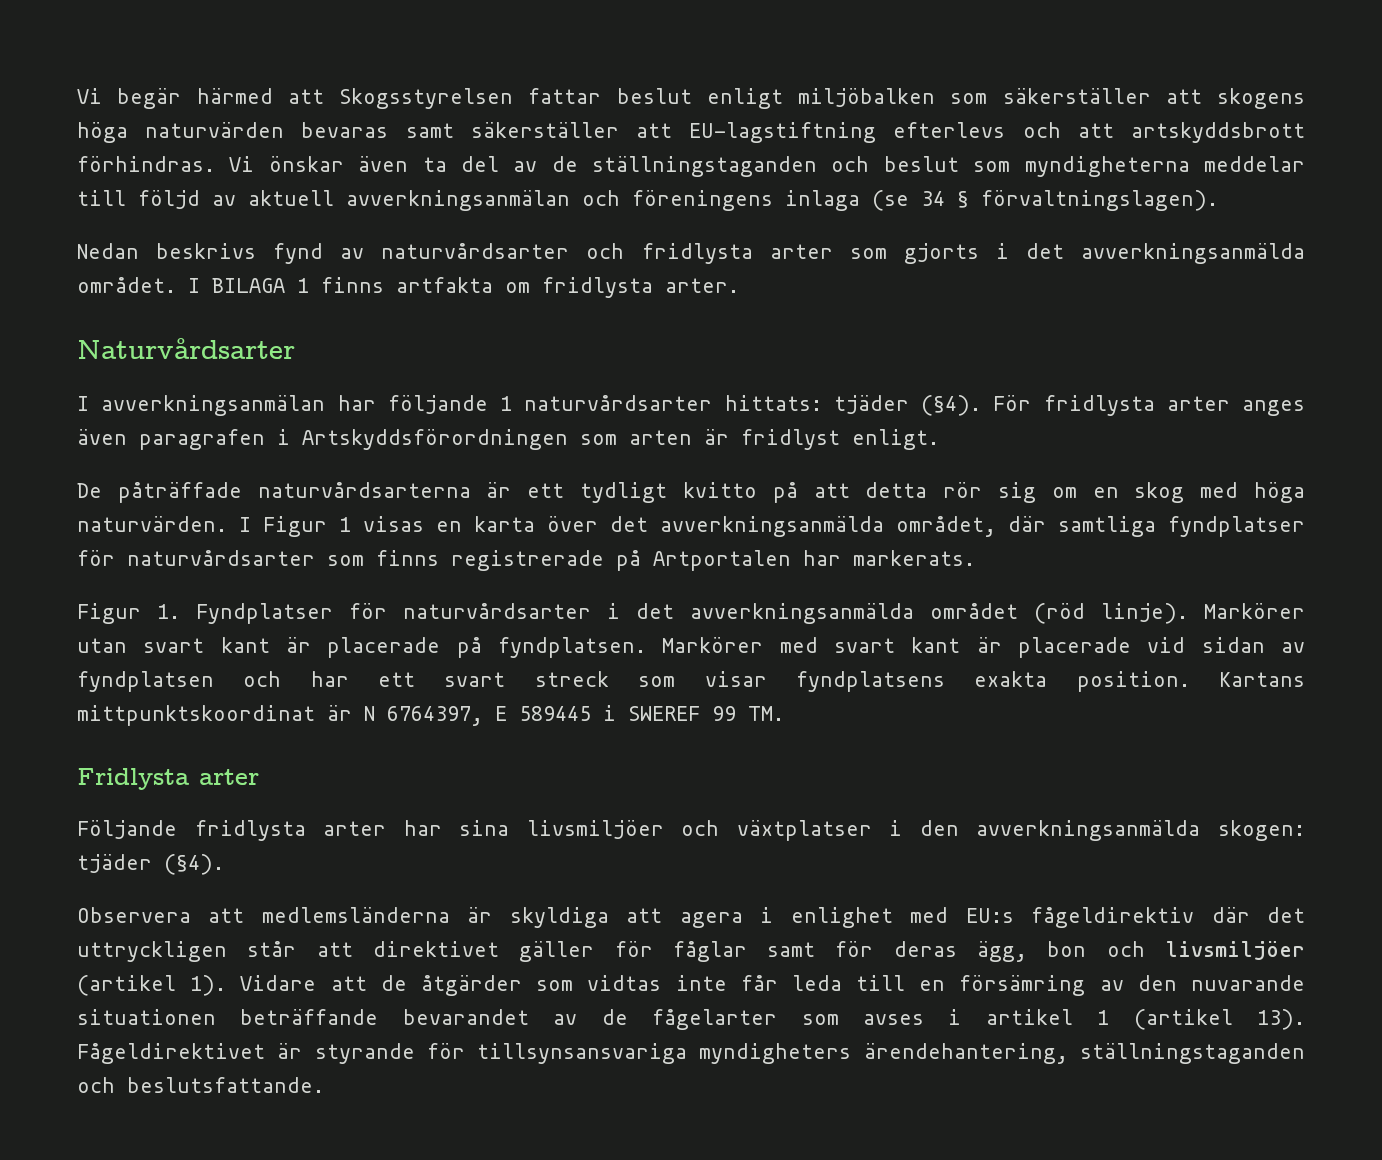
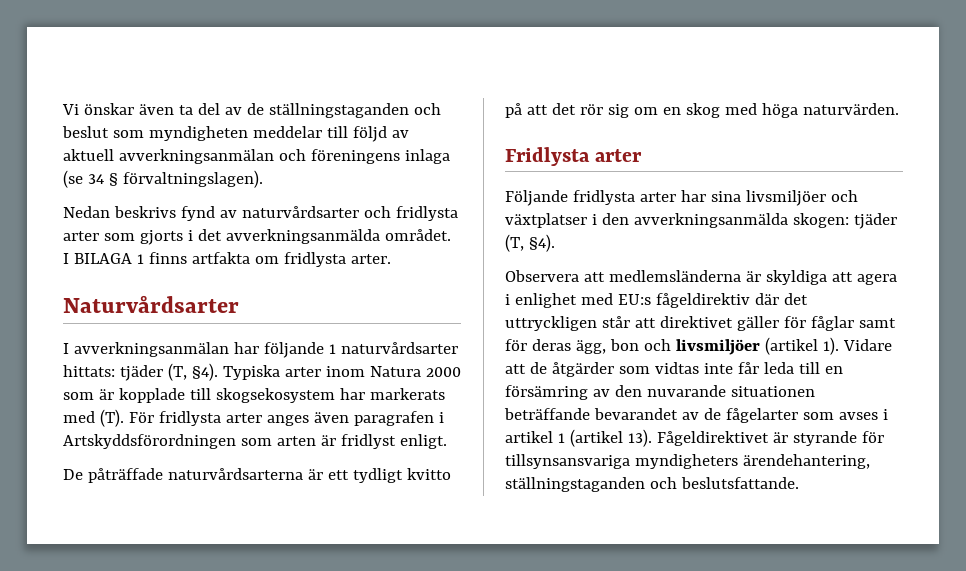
- Vi begär härmed att Skogsstyrelsen fattar beslut enligt miljöbalken som säkerställer att skogens höga naturvärden bevaras samt säkerställer att EU-lagstiftning efterlevs och att artskyddsbrott förhindras. Vi önskar även ta del av de ställningstaganden och beslut som myndigheterna meddelar till följd av aktuell avverkningsanmälan och föreningens inlaga (se 34 § förvaltningslagen).
+ Vi önskar även ta del av de ställningstaganden och beslut som myndigheten meddelar till följd av aktuell avverkningsanmälan och föreningens inlaga (se 34 § förvaltningslagen).
- I avverkningsanmälan har följande 1 naturvårdsarter hittats: tjäder (§4). För fridlysta arter anges även paragrafen i Artskyddsförordningen som arten är fridlyst enligt.
+ I avverkningsanmälan har följande 1 naturvårdsarter hittats: tjäder (T, §4). Typiska arter inom Natura 2000 som är kopplade till skogsekosystem har markerats med (T). För fridlysta arter anges även paragrafen i Artskyddsförordningen som arten är fridlyst enligt.
- De påträffade naturvårdsarterna är ett tydligt kvitto på att detta rör sig om en skog med höga naturvärden. I Figur 1 visas en karta över det avverkningsanmälda området, där samtliga fyndplatser för naturvårdsarter som finns registrerade på Artportalen har markerats.
- Figur 1. Fyndplatser för naturvårdsarter i det avverkningsanmälda området (röd linje). Markörer utan svart kant är placerade på fyndplatsen. Markörer med svart kant är placerade vid sidan av fyndplatsen och har ett svart streck som visar fyndplatsens exakta position. Kartans mittpunktskoordinat är N 6764397, E 589445 i SWEREF 99 TM.
+ De påträffade naturvårdsarterna är ett tydligt kvitto på att det rör sig om en skog med höga naturvärden.
- Följande fridlysta arter har sina livsmiljöer och växtplatser i den avverkningsanmälda skogen: tjäder (§4).
+ Följande fridlysta arter har sina livsmiljöer och växtplatser i den avverkningsanmälda skogen: tjäder (T, §4).

